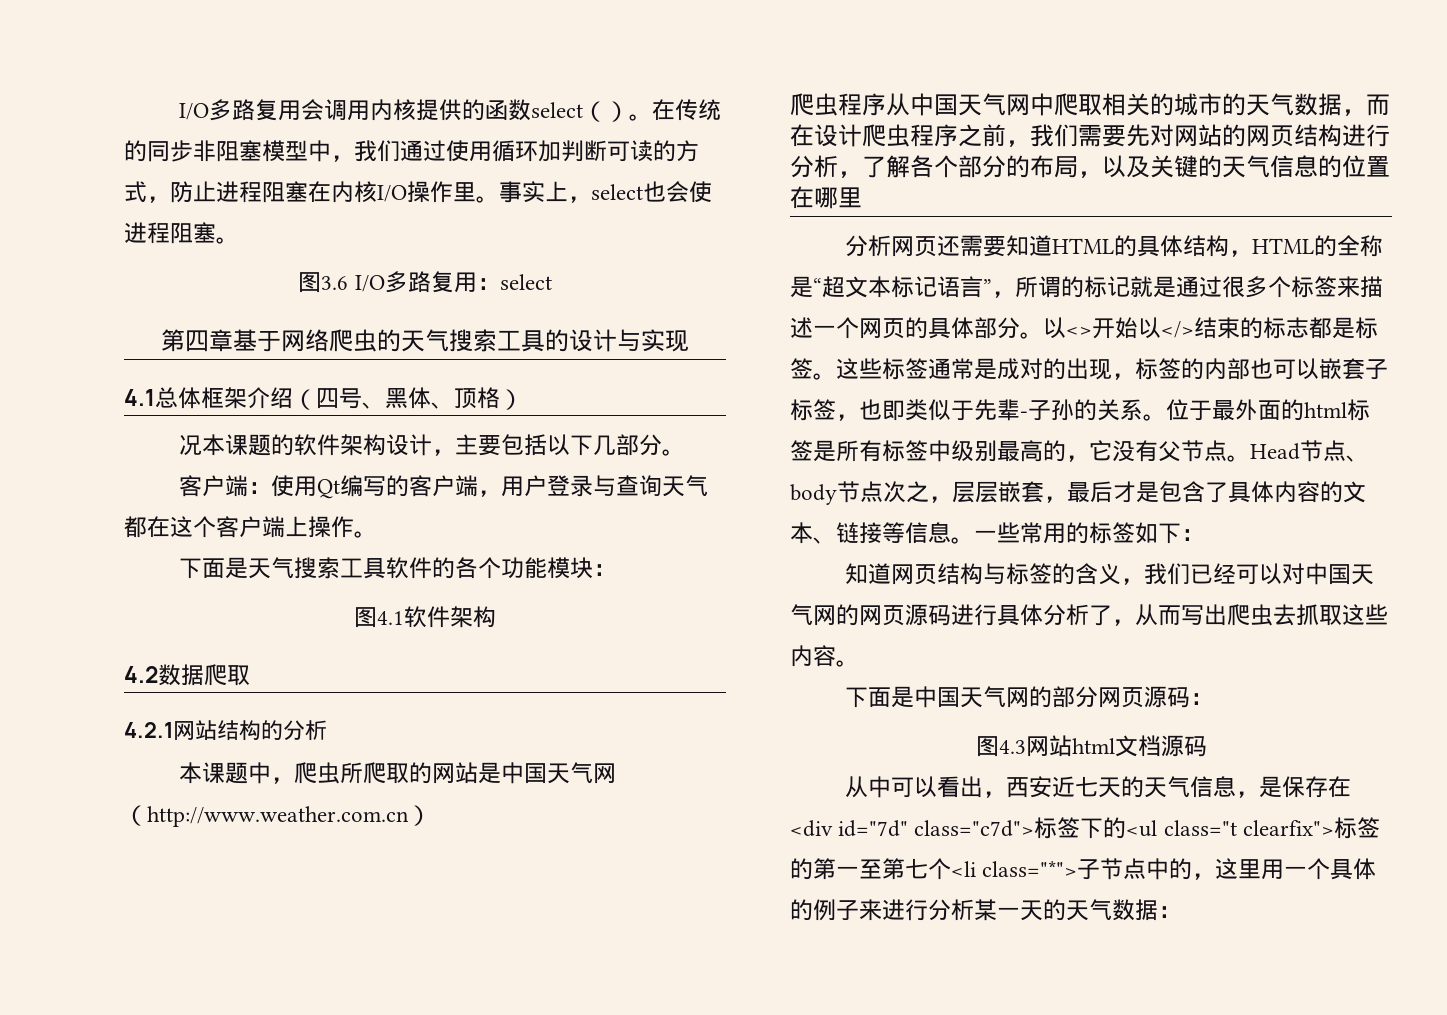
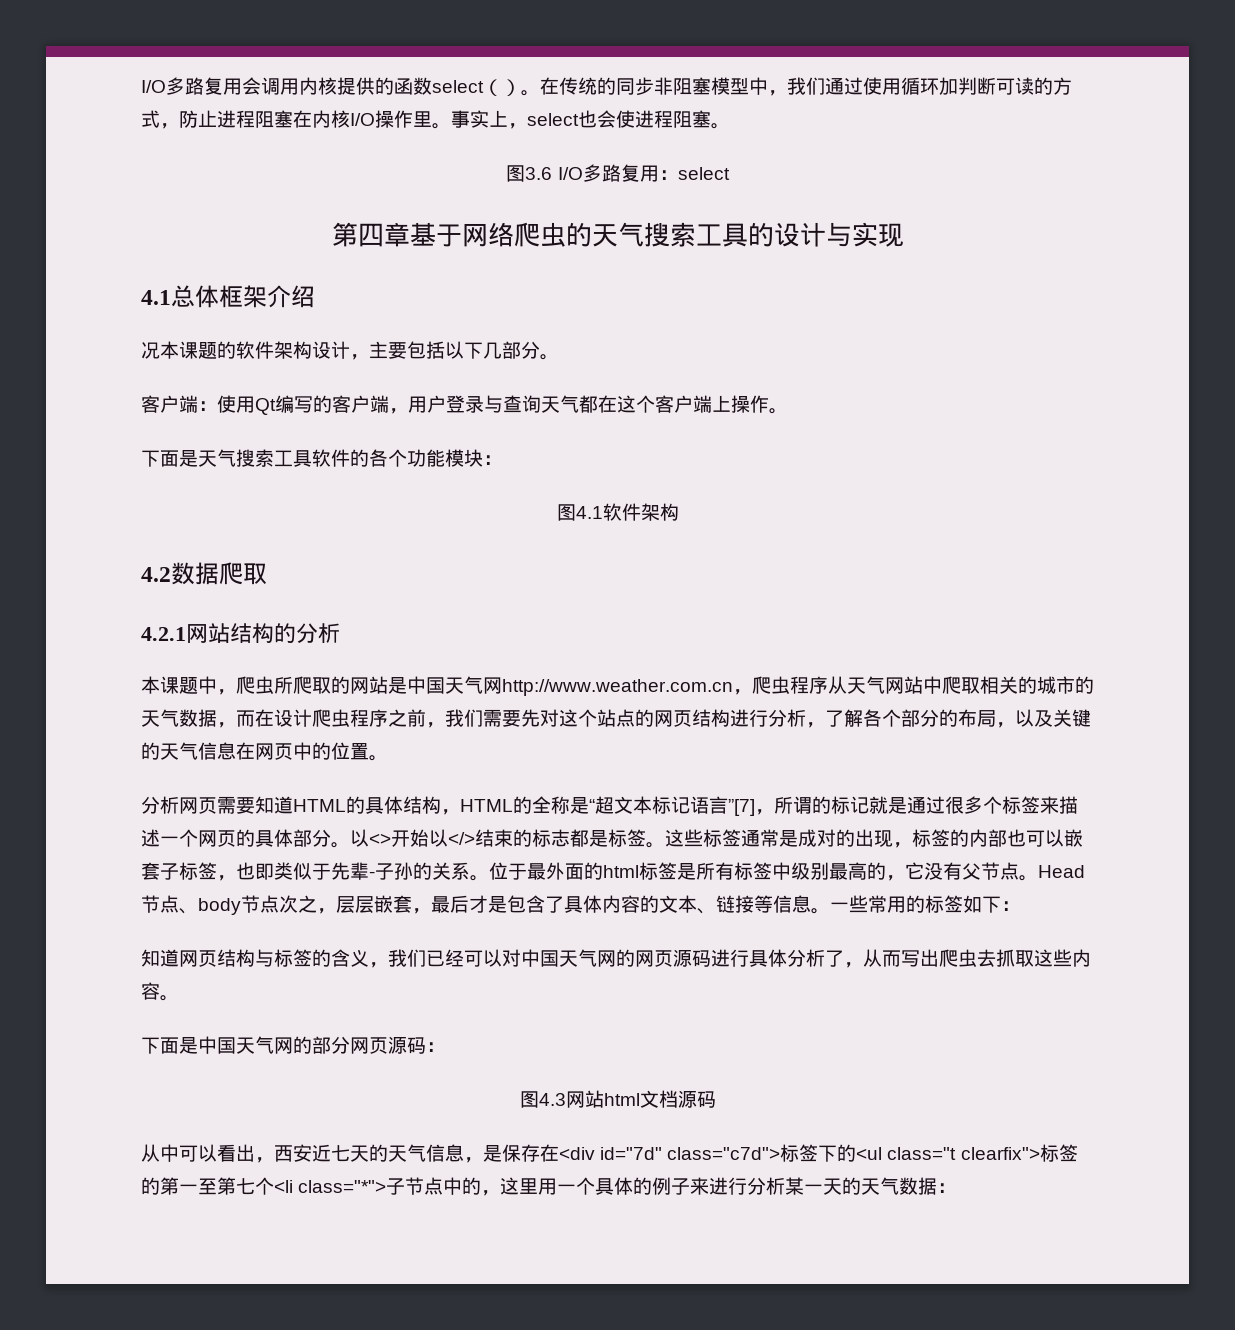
- 4.1总体框架介绍（四号、黑体、顶格）
+ 4.1总体框架介绍
- 本课题中，爬虫所爬取的网站是中国天气网（http://www.weather.com.cn）
- 爬虫程序从中国天气网中爬取相关的城市的天气数据，而在设计爬虫程序之前，我们需要先对网站的网页结构进行分析，了解各个部分的布局，以及关键的天气信息的位置在哪里
+ 本课题中，爬虫所爬取的网站是中国天气网http://www.weather.com.cn，爬虫程序从天气网站中爬取相关的城市的天气数据，而在设计爬虫程序之前，我们需要先对这个站点的网页结构进行分析，了解各个部分的布局，以及关键的天气信息在网页中的位置。
- 分析网页还需要知道HTML的具体结构，HTML的全称是“超文本标记语言”，所谓的标记就是通过很多个标签来描述一个网页的具体部分。
+ 分析网页需要知道HTML的具体结构，HTML的全称是“超文本标记语言”[7]，所谓的标记就是通过很多个标签来描述一个网页的具体部分。

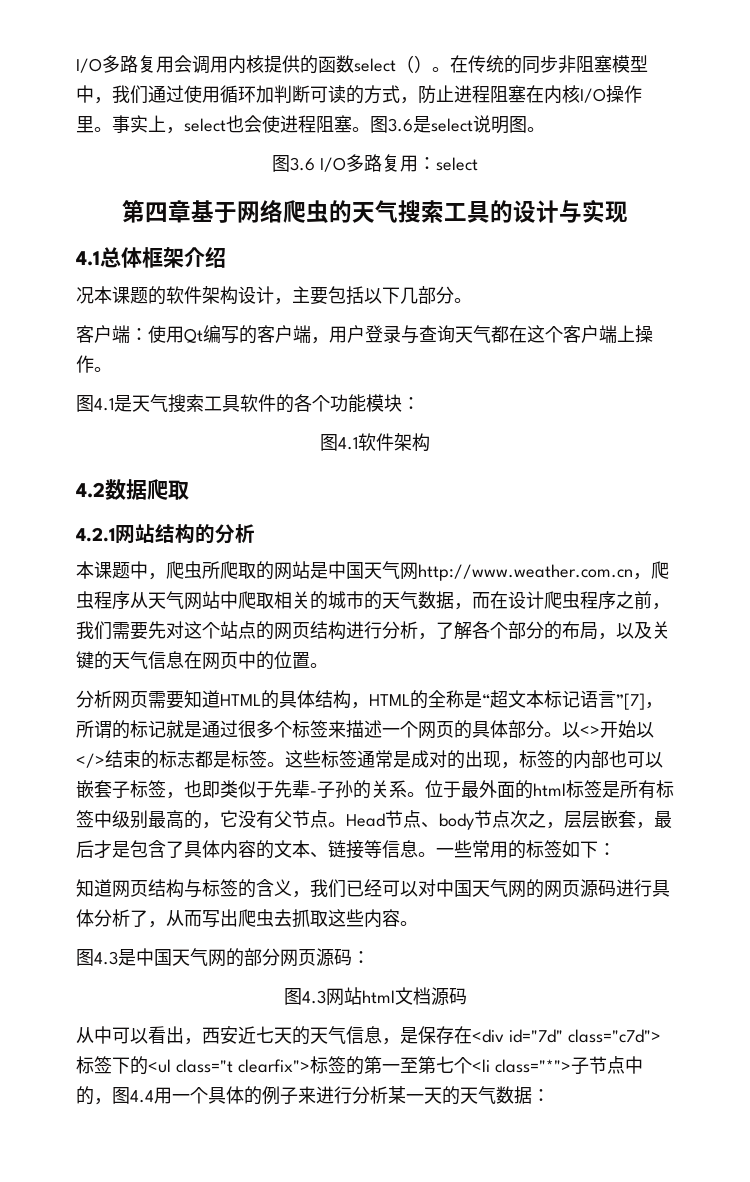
+ 图3.6是select说明图。
- 下面是天气搜索工具软件的各个功能模块：
+ 图4.1是天气搜索工具软件的各个功能模块：
- 下面是中国天气网的部分网页源码：
+ 图4.3是中国天气网的部分网页源码：
- 从中可以看出，西安近七天的天气信息，是保存在<div id="7d" class="c7d">标签下的<ul class="t clearfix">标签的第一至第七个<li class="*">子节点中的，这里用一个具体的例子来进行分析某一天的天气数据：
+ 从中可以看出，西安近七天的天气信息，是保存在<div id="7d" class="c7d">标签下的<ul class="t clearfix">标签的第一至第七个<li class="*">子节点中的，图4.4用一个具体的例子来进行分析某一天的天气数据：

